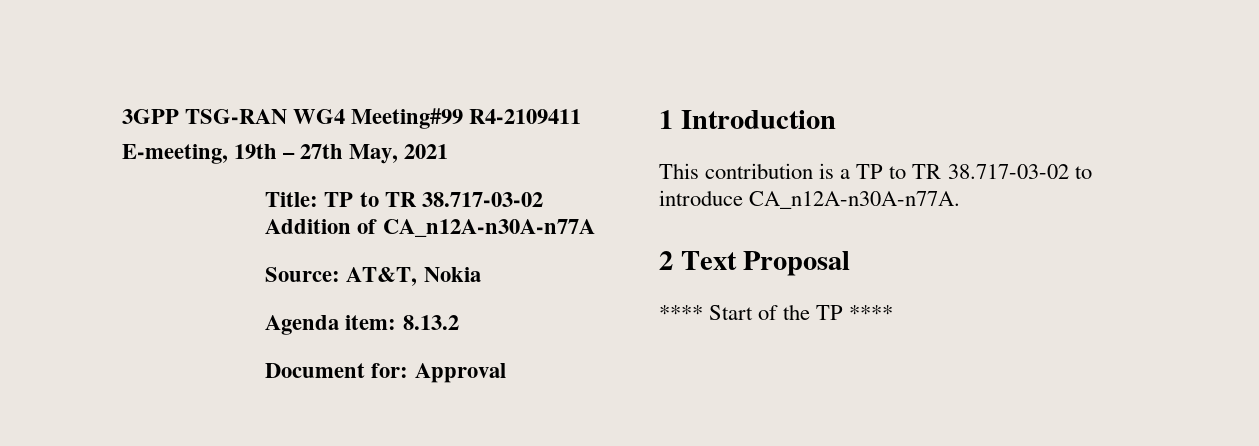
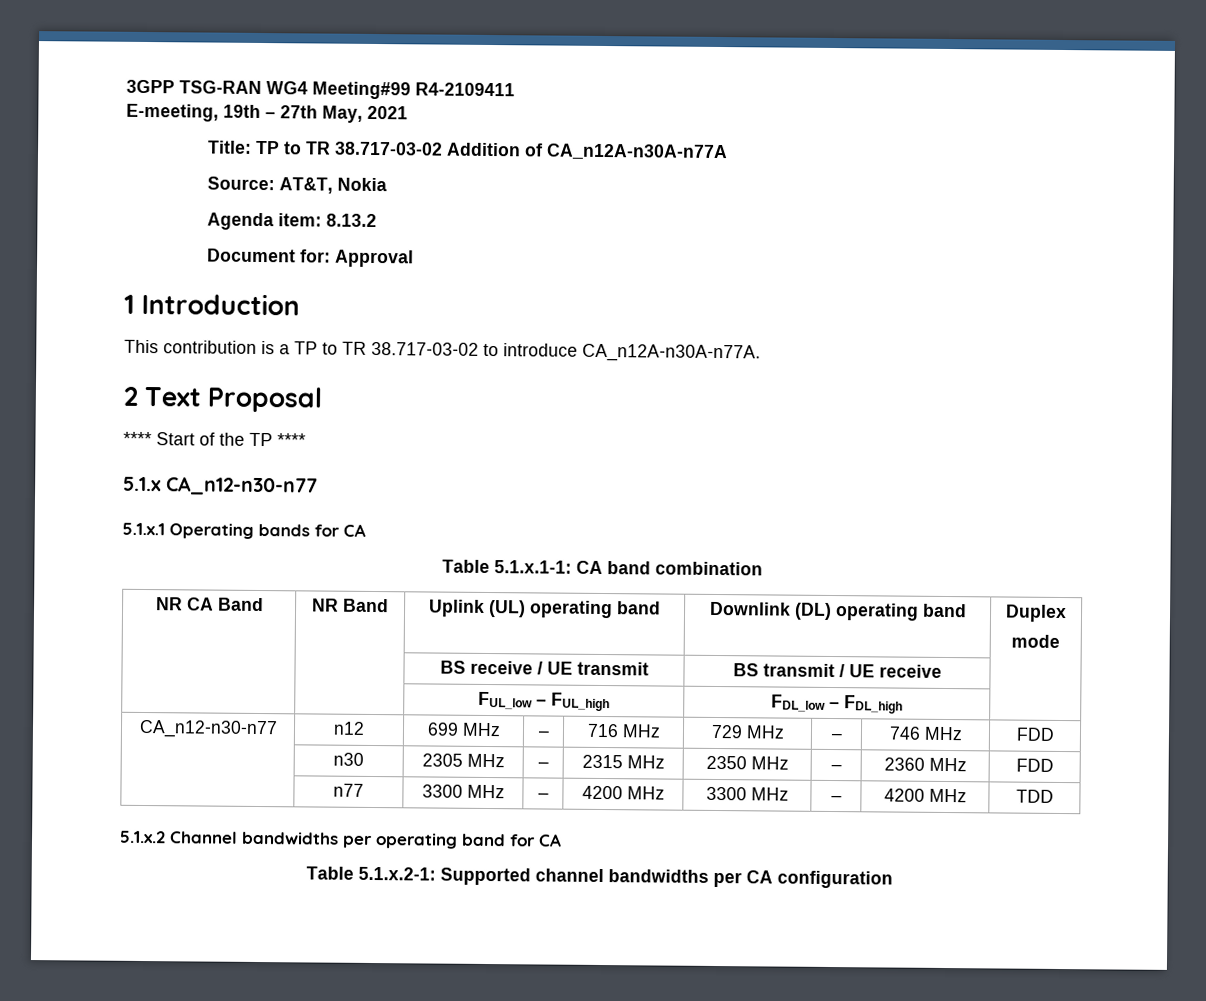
+ 5.1.x CA_n12-n30-n77
+ 5.1.x.1 Operating bands for CA
+ Table 5.1.x.1-1: CA band combination
+ NR CA Band | NR Band | Uplink (UL) operating band | Downlink (DL) operating band | Duplex
+ mode
+ | | BS receive / UE transmit | BS transmit / UE receive |
+ | | FUL_low – FUL_high | FDL_low – FDL_high |
+ CA_n12-n30-n77 | n12 | 699 MHz | – | 716 MHz | 729 MHz | – | 746 MHz | FDD
+ | n30 | 2305 MHz | – | 2315 MHz | 2350 MHz | – | 2360 MHz | FDD
+ | n77 | 3300 MHz | – | 4200 MHz | 3300 MHz | – | 4200 MHz | TDD
+ 5.1.x.2 Channel bandwidths per operating band for CA
+ Table 5.1.x.2-1: Supported channel bandwidths per CA configuration

